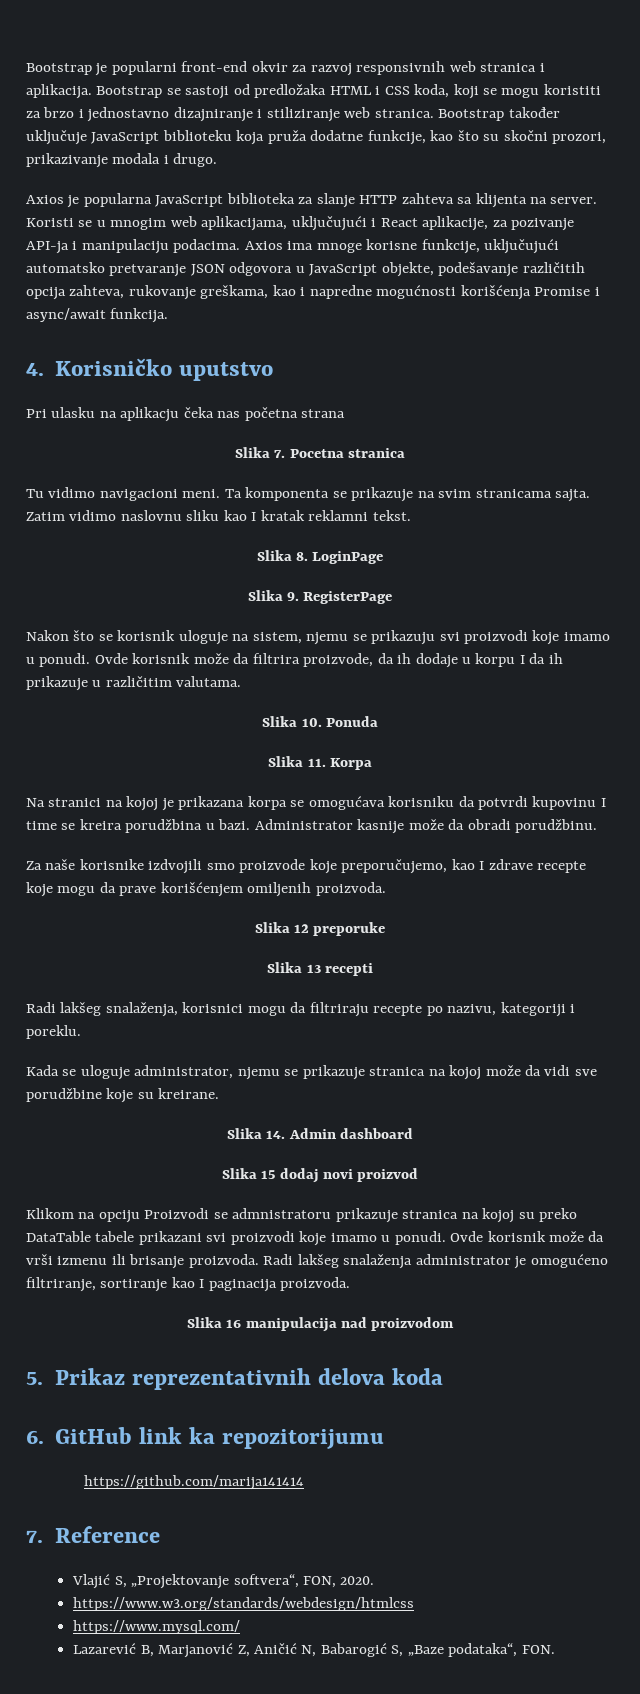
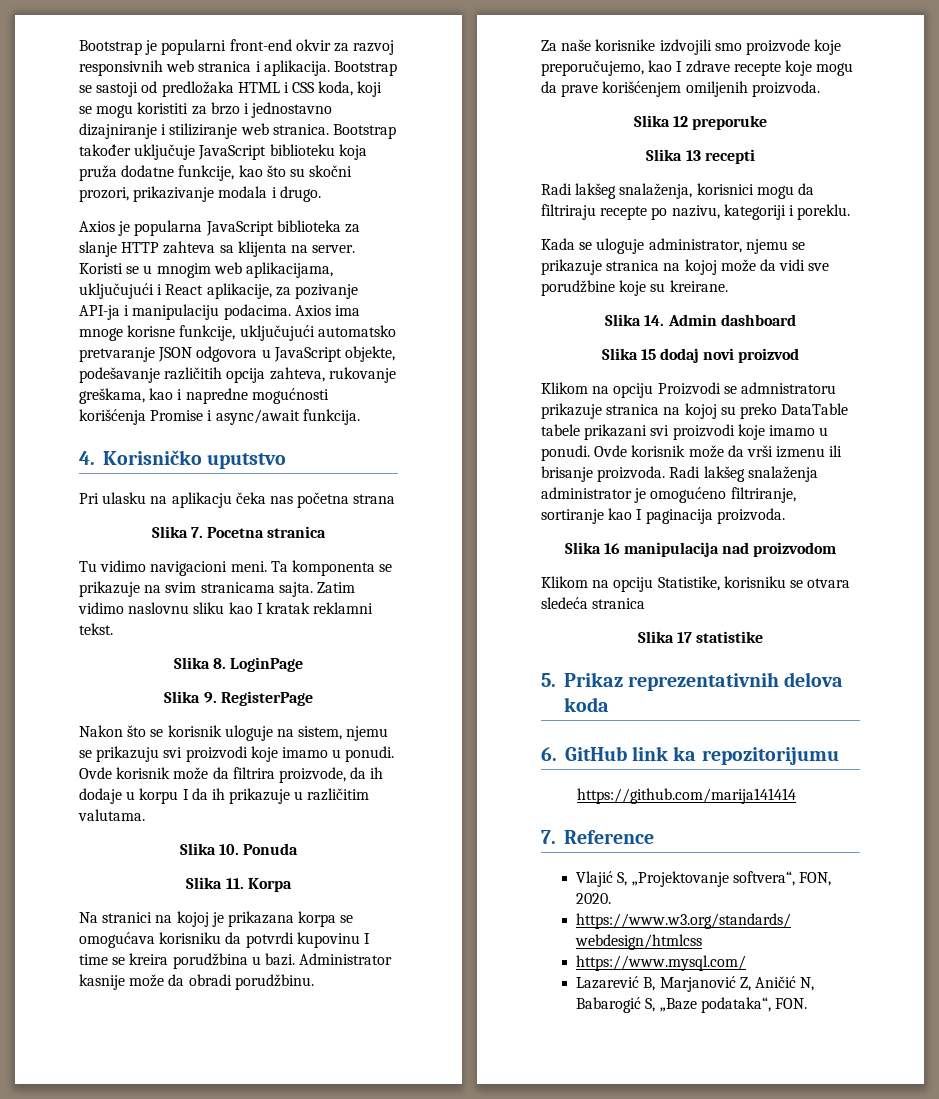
+ Klikom na opciju Statistike, korisniku se otvara sledeća stranica
+ Slika 17 statistike

